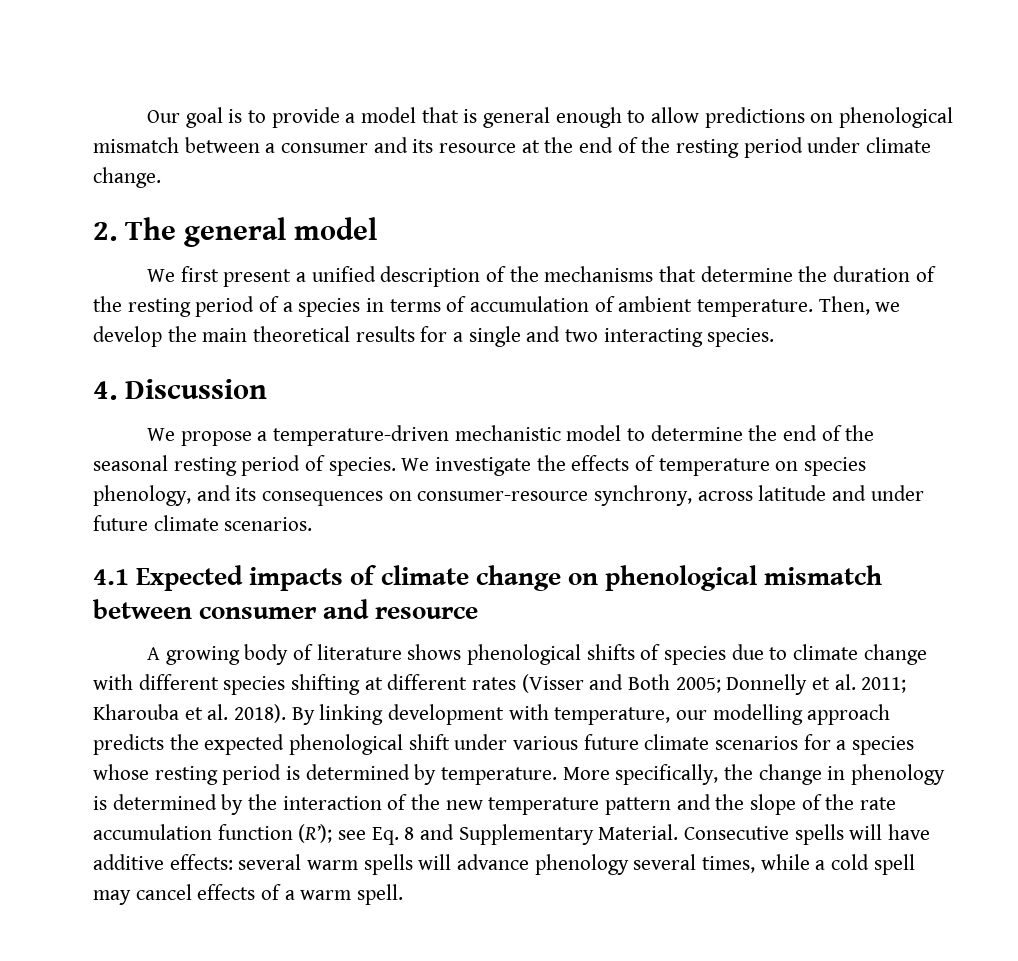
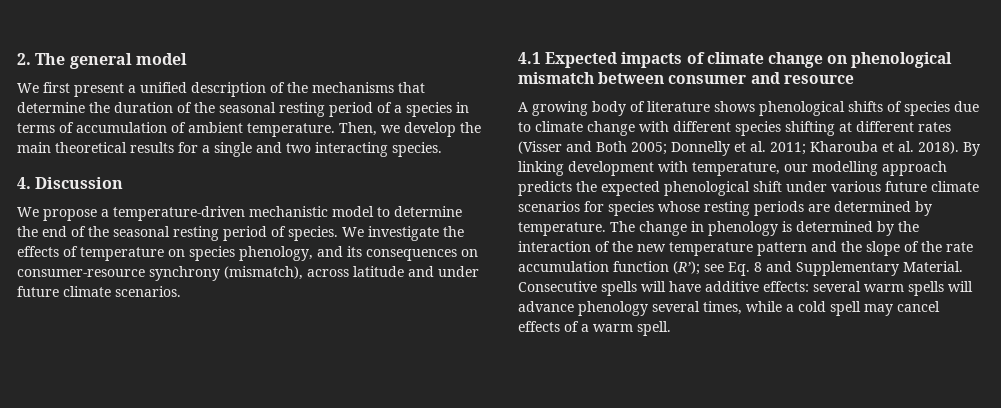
- Our goal is to provide a model that is general enough to allow predictions on phenological mismatch between a consumer and its resource at the end of the resting period under climate change.
- We first present a unified description of the mechanisms that determine the duration of the resting period of a species in terms of accumulation of ambient temperature.
+ We first present a unified description of the mechanisms that determine the duration of the seasonal resting period of a species in terms of accumulation of ambient temperature.
- We investigate the effects of temperature on species phenology, and its consequences on consumer-resource synchrony, across latitude and under future climate scenarios.
+ We investigate the effects of temperature on species phenology, and its consequences on consumer-resource synchrony (mismatch), across latitude and under future climate scenarios.
- By linking development with temperature, our modelling approach predicts the expected phenological shift under various future climate scenarios for a species whose resting period is determined by temperature.
+ By linking development with temperature, our modelling approach predicts the expected phenological shift under various future climate scenarios for species whose resting periods are determined by temperature.
- More specifically, the change in phenology is determined by the interaction of the new temperature pattern and the slope of the rate accumulation function (R’); see Eq. 8 and Supplementary Material.
+ The change in phenology is determined by the interaction of the new temperature pattern and the slope of the rate accumulation function (R’); see Eq. 8 and Supplementary Material.

